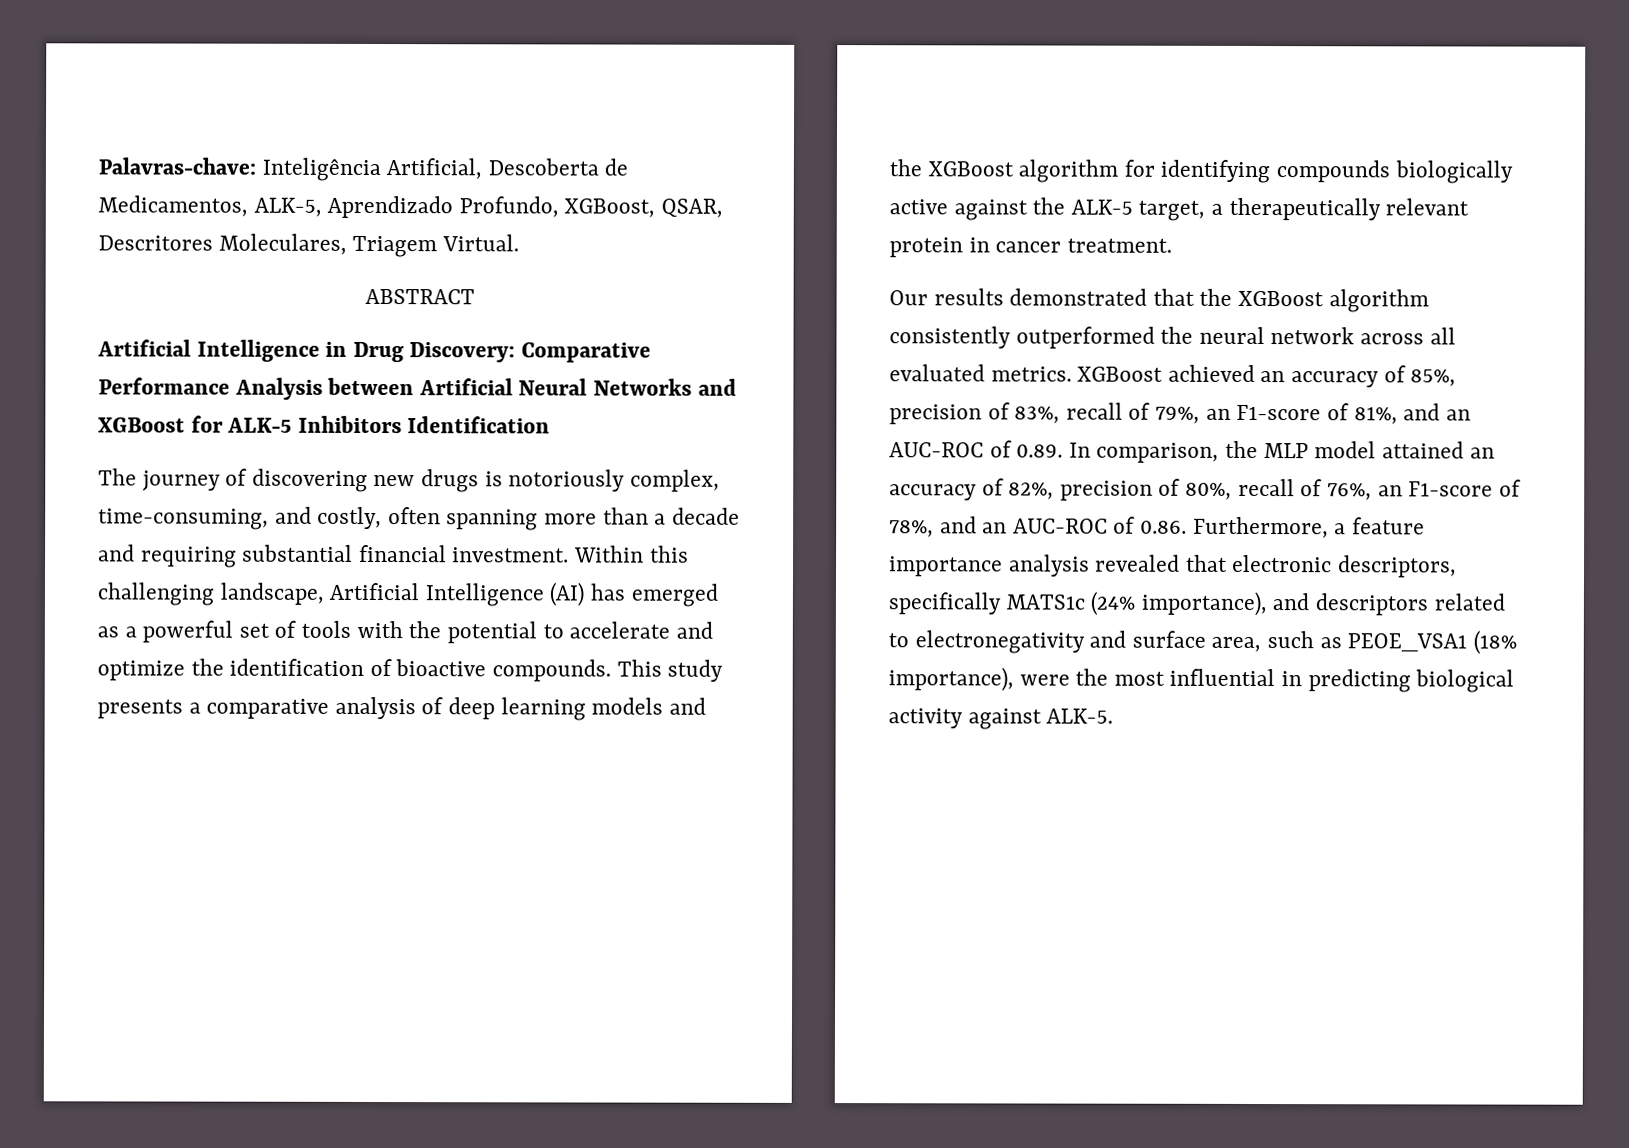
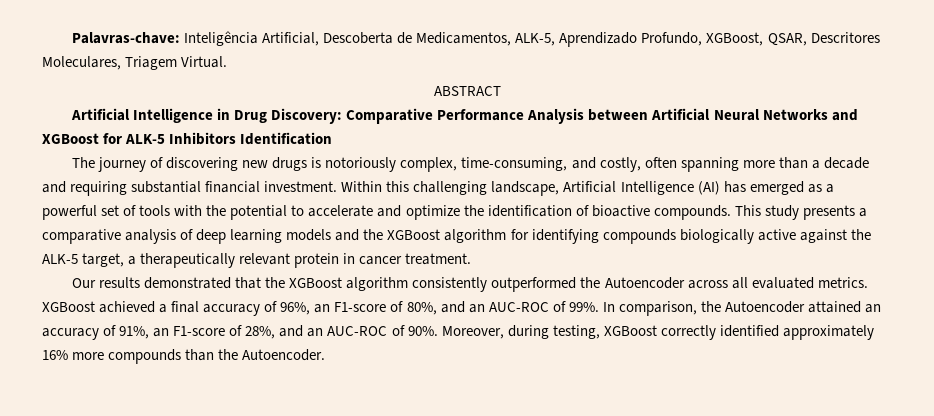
- Our results demonstrated that the XGBoost algorithm consistently outperformed the neural network across all evaluated metrics.
+ Our results demonstrated that the XGBoost algorithm consistently outperformed the Autoencoder across all evaluated metrics.
- XGBoost achieved an accuracy of 85%, precision of 83%, recall of 79%, an F1-score of 81%, and an AUC-ROC of 0.89. In comparison, the MLP model attained an accuracy of 82%, precision of 80%, recall of 76%, an F1-score of 78%, and an AUC-ROC of 0.86. Furthermore, a feature importance analysis revealed that electronic descriptors, specifically MATS1c (24% importance), and descriptors related to electronegativity and surface area, such as PEOE_VSA1 (18% importance), were the most influential in predicting biological activity against ALK-5.
+ XGBoost achieved a final accuracy of 96%, an F1-score of 80%, and an AUC-ROC of 99%. In comparison, the Autoencoder attained an accuracy of 91%, an F1-score of 28%, and an AUC-ROC of 90%. Moreover, during testing, XGBoost correctly identified approximately 16% more compounds than the Autoencoder.

